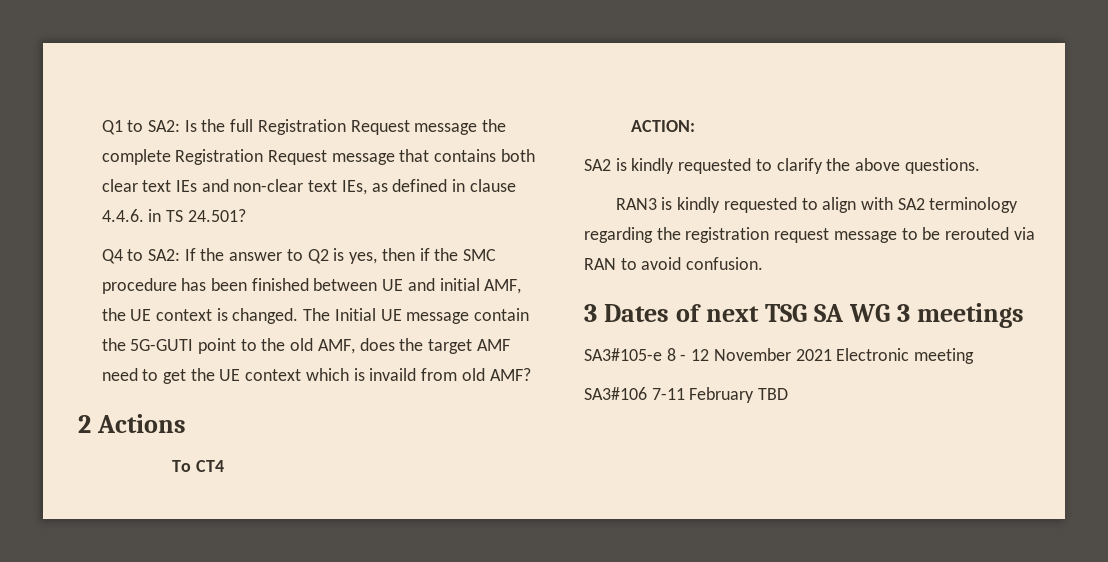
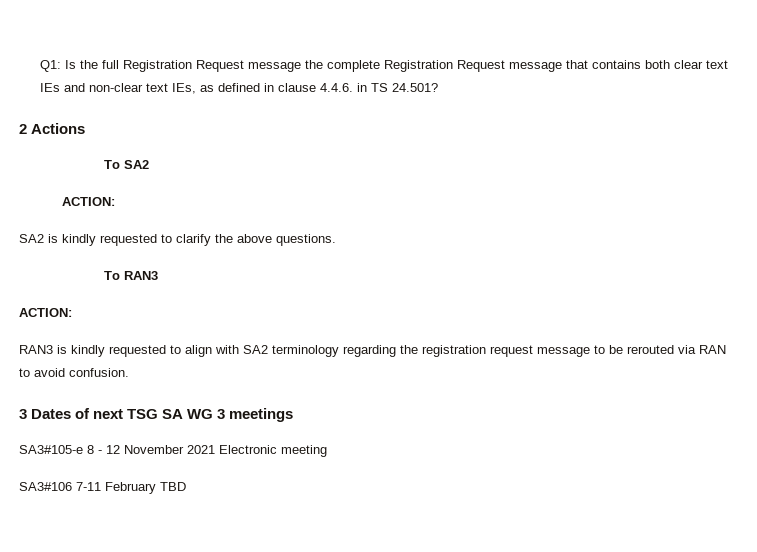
- Q1 to SA2: Is the full Registration Request message the complete Registration Request message that contains both clear text IEs and non-clear text IEs, as defined in clause 4.4.6. in TS 24.501?
+ Q1: Is the full Registration Request message the complete Registration Request message that contains both clear text IEs and non-clear text IEs, as defined in clause 4.4.6. in TS 24.501?
- Q4 to SA2: If the answer to Q2 is yes, then if the SMC procedure has been finished between UE and initial AMF, the UE context is changed. The Initial UE message contain the 5G-GUTI point to the old AMF, does the target AMF need to get the UE context which is invaild from old AMF?
- To CT4
+ To SA2
+ To RAN3
+ ACTION:

